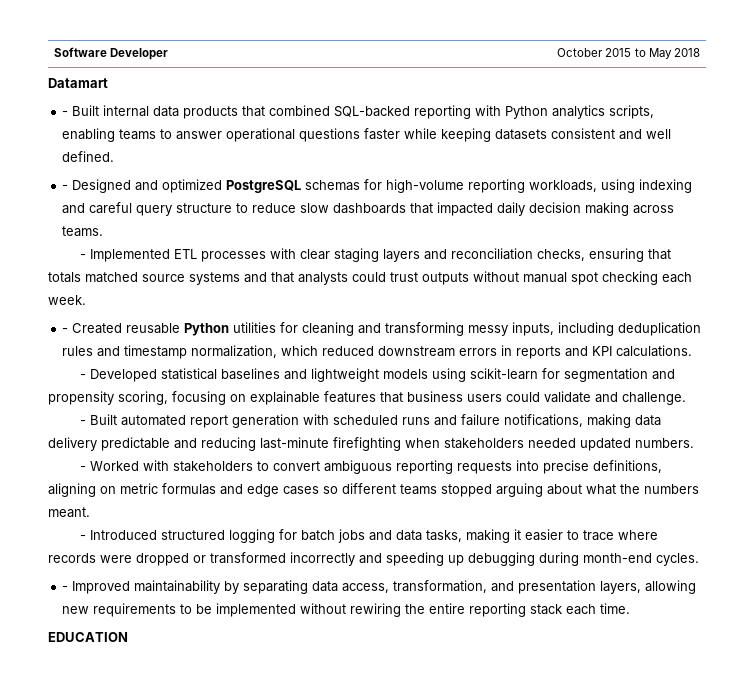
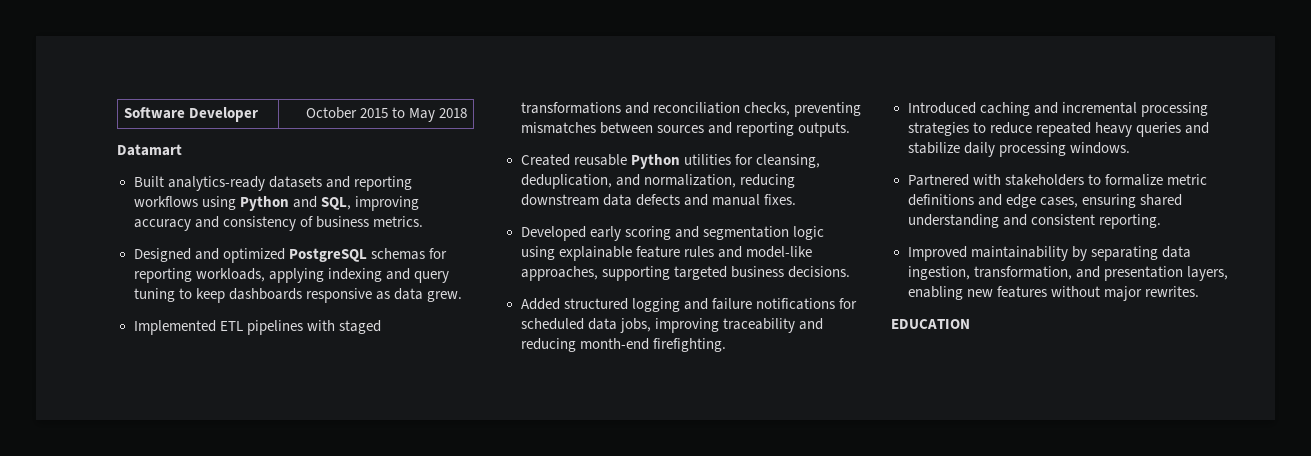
- - Built internal data products that combined SQL-backed reporting with Python analytics scripts, enabling teams to answer operational questions faster while keeping datasets consistent and well defined.
- - Designed and optimized PostgreSQL schemas for high-volume reporting workloads, using indexing and careful query structure to reduce slow dashboards that impacted daily decision making across teams.
- - Implemented ETL processes with clear staging layers and reconciliation checks, ensuring that totals matched source systems and that analysts could trust outputs without manual spot checking each week.
- - Created reusable Python utilities for cleaning and transforming messy inputs, including deduplication rules and timestamp normalization, which reduced downstream errors in reports and KPI calculations.
- - Developed statistical baselines and lightweight models using scikit-learn for segmentation and propensity scoring, focusing on explainable features that business users could validate and challenge.
- - Built automated report generation with scheduled runs and failure notifications, making data delivery predictable and reducing last-minute firefighting when stakeholders needed updated numbers.
- - Worked with stakeholders to convert ambiguous reporting requests into precise definitions, aligning on metric formulas and edge cases so different teams stopped arguing about what the numbers meant.
- - Introduced structured logging for batch jobs and data tasks, making it easier to trace where records were dropped or transformed incorrectly and speeding up debugging during month-end cycles.
- - Improved maintainability by separating data access, transformation, and presentation layers, allowing new requirements to be implemented without rewiring the entire reporting stack each time.
+ Built analytics-ready datasets and reporting workflows using Python and SQL, improving accuracy and consistency of business metrics.
+ Designed and optimized PostgreSQL schemas for reporting workloads, applying indexing and query tuning to keep dashboards responsive as data grew.
+ Implemented ETL pipelines with staged transformations and reconciliation checks, preventing mismatches between sources and reporting outputs.
+ Created reusable Python utilities for cleansing, deduplication, and normalization, reducing downstream data defects and manual fixes.
+ Developed early scoring and segmentation logic using explainable feature rules and model-like approaches, supporting targeted business decisions.
+ Added structured logging and failure notifications for scheduled data jobs, improving traceability and reducing month-end firefighting.
+ Introduced caching and incremental processing strategies to reduce repeated heavy queries and stabilize daily processing windows.
+ Partnered with stakeholders to formalize metric definitions and edge cases, ensuring shared understanding and consistent reporting.
+ Improved maintainability by separating data ingestion, transformation, and presentation layers, enabling new features without major rewrites.

